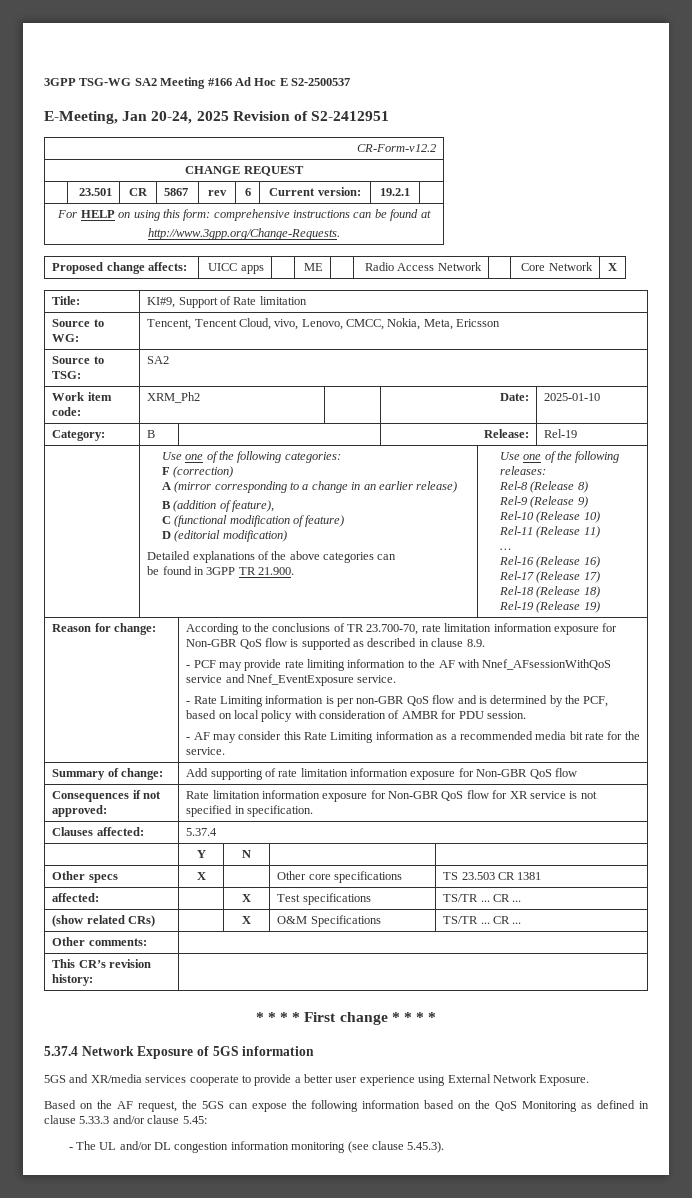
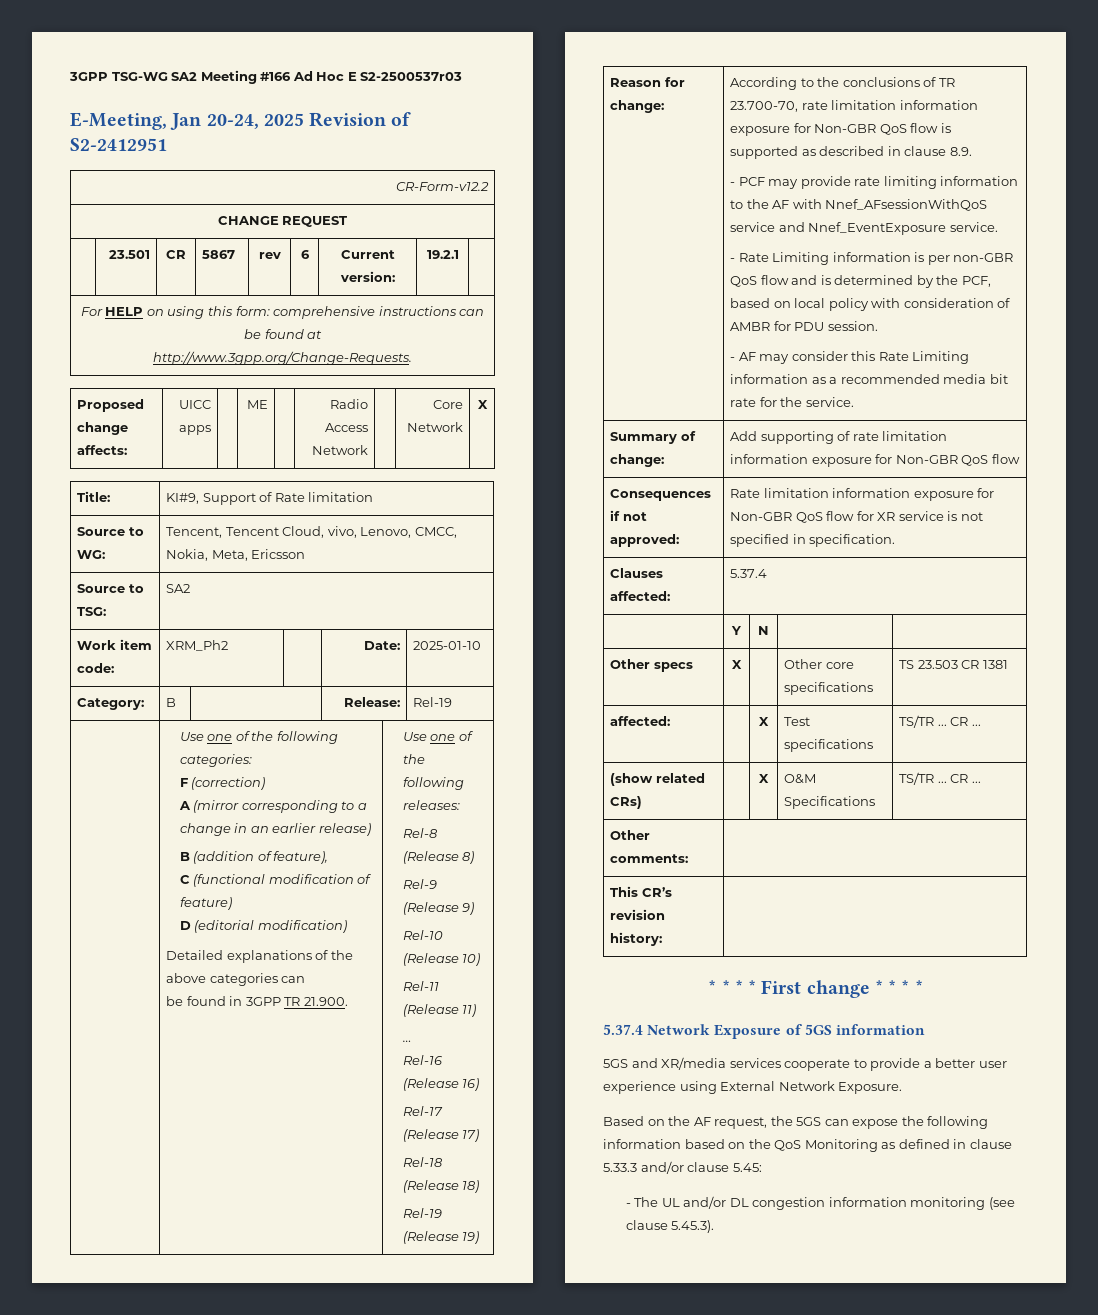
- 3GPP TSG-WG SA2 Meeting #166 Ad Hoc E S2-2500537
+ 3GPP TSG-WG SA2 Meeting #166 Ad Hoc E S2-2500537r03

